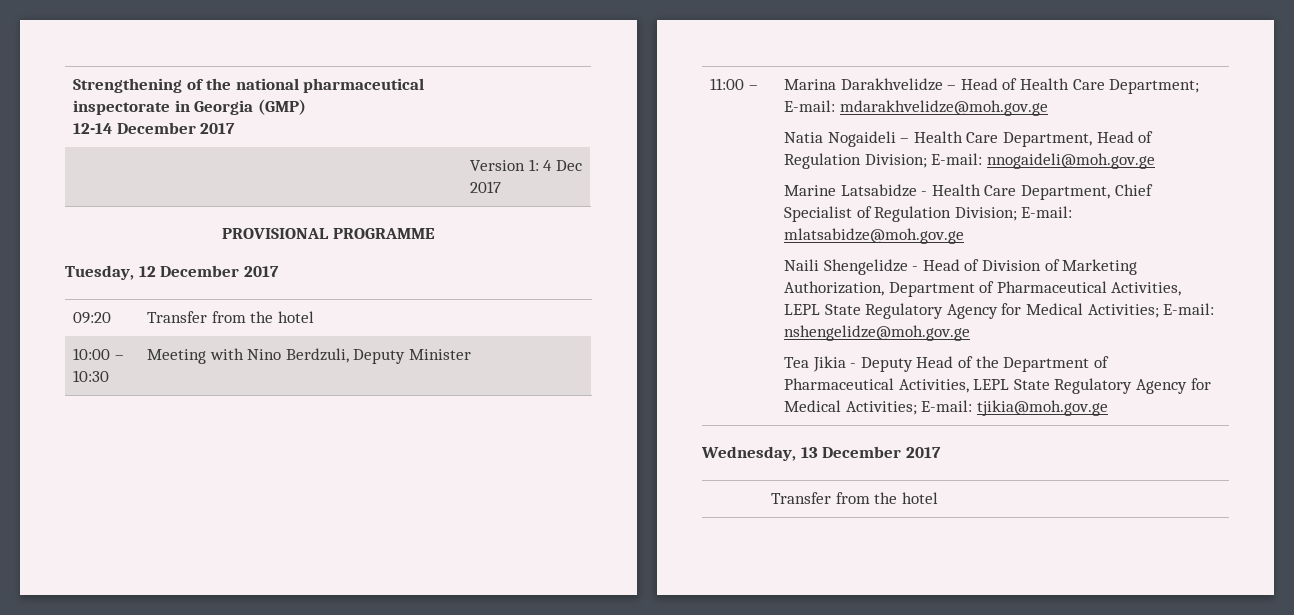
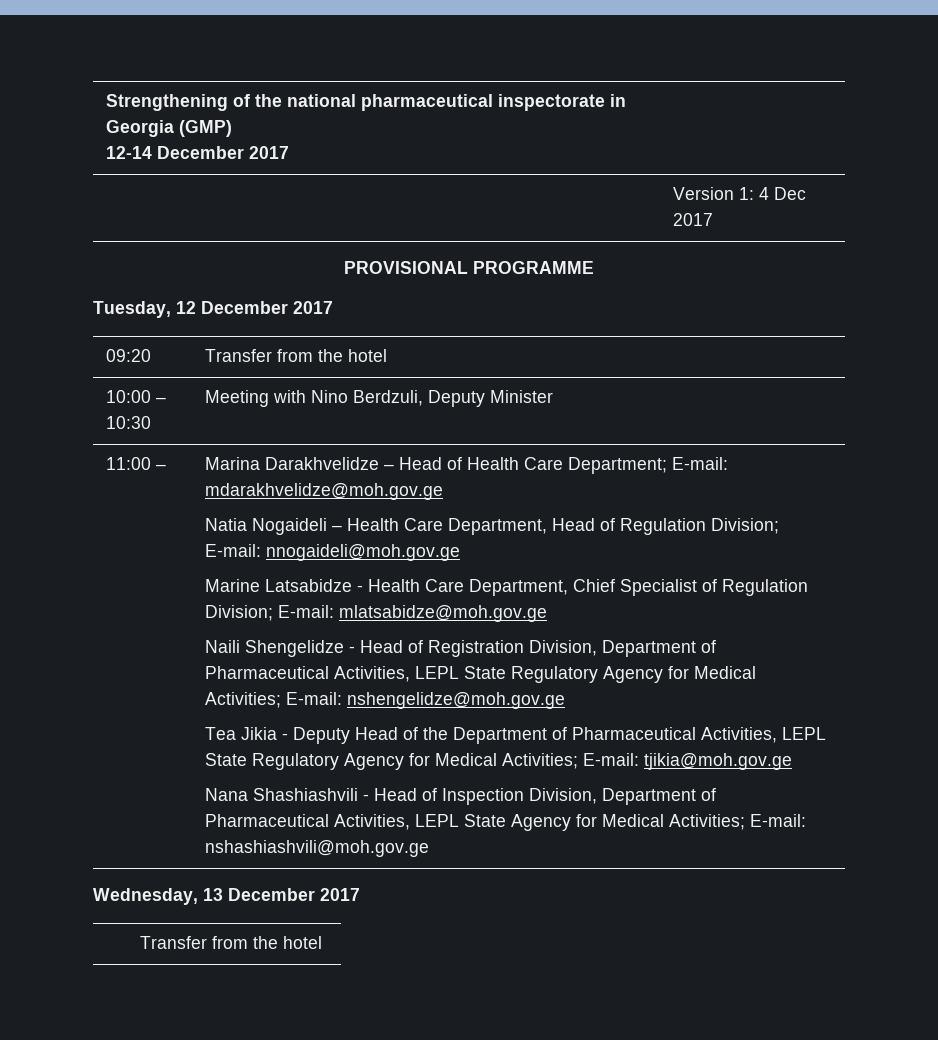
- Naili Shengelidze - Head of Division of Marketing Authorization, Department of Pharmaceutical Activities, LEPL State Regulatory Agency for Medical Activities; E-mail: nshengelidze@moh.gov.ge
+ Naili Shengelidze - Head of Registration Division, Department of Pharmaceutical Activities, LEPL State Regulatory Agency for Medical Activities; E-mail: nshengelidze@moh.gov.ge
+ Nana Shashiashvili - Head of Inspection Division, Department of Pharmaceutical Activities, LEPL State Agency for Medical Activities; E-mail: nshashiashvili@moh.gov.ge

